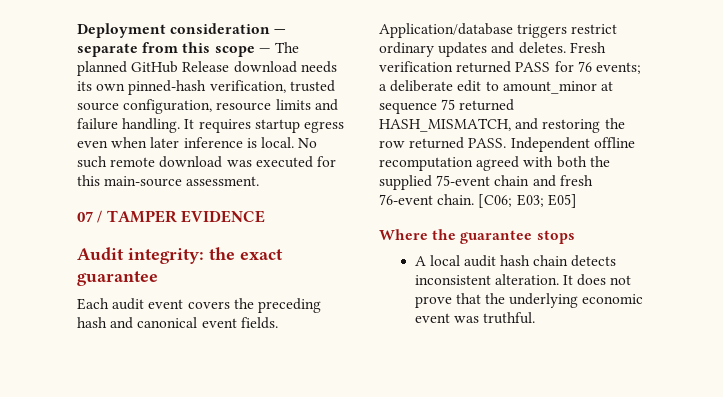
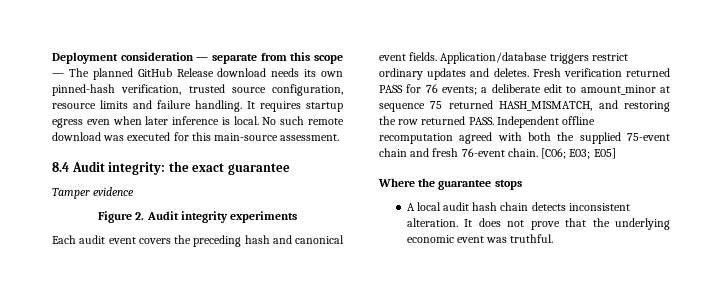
- 07 / TAMPER EVIDENCE
- Audit integrity: the exact guarantee
+ 8.4 Audit integrity: the exact guarantee
+ Tamper evidence
+ Figure 2. Audit integrity experiments

